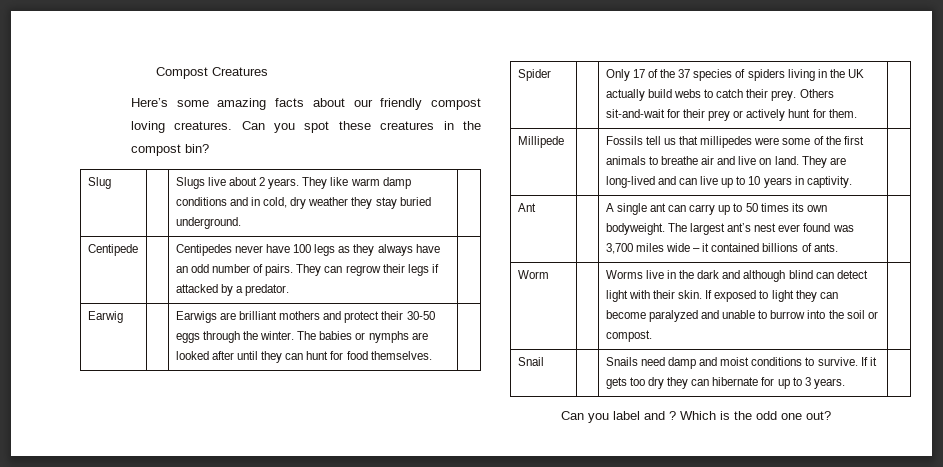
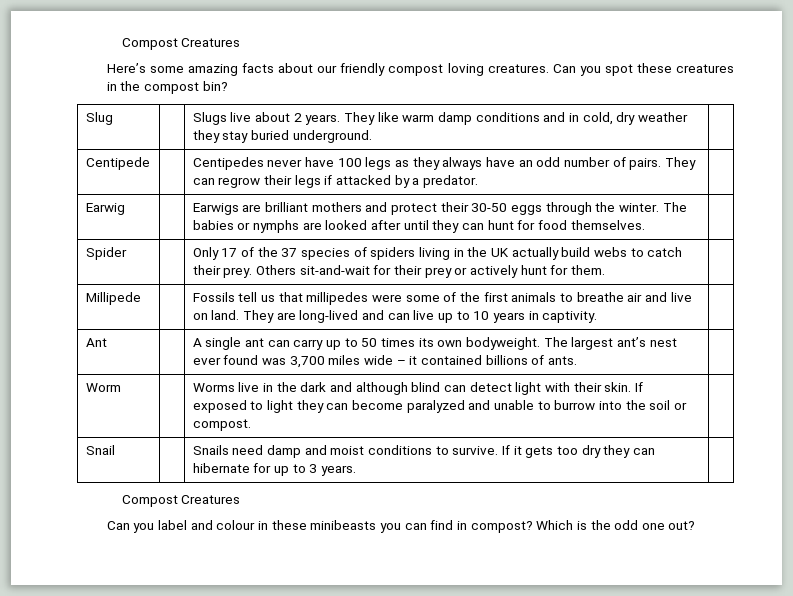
  Snail | | Snails need damp and moist conditions to survive. If it gets too dry they can hibernate for up to 3 years. |
+ Compost Creatures
- Can you label and ?
+ Can you label and colour in these minibeasts you can find in compost?

